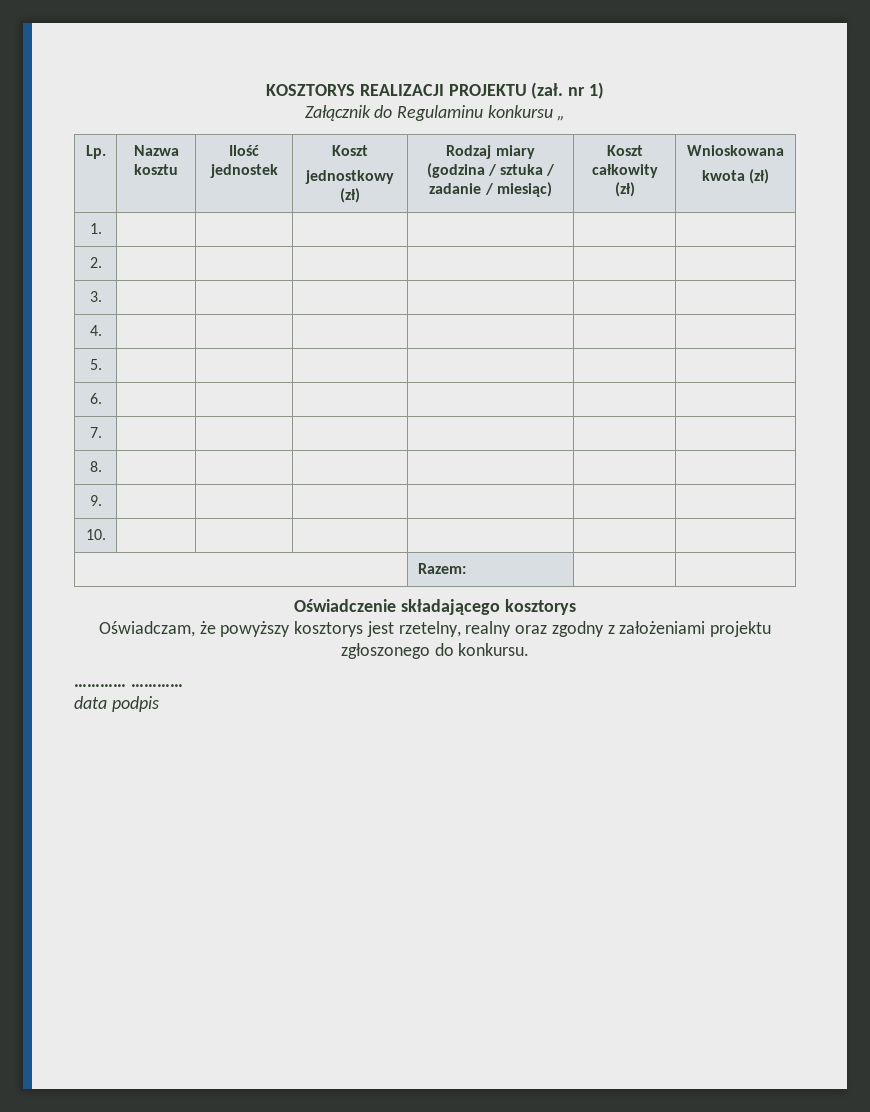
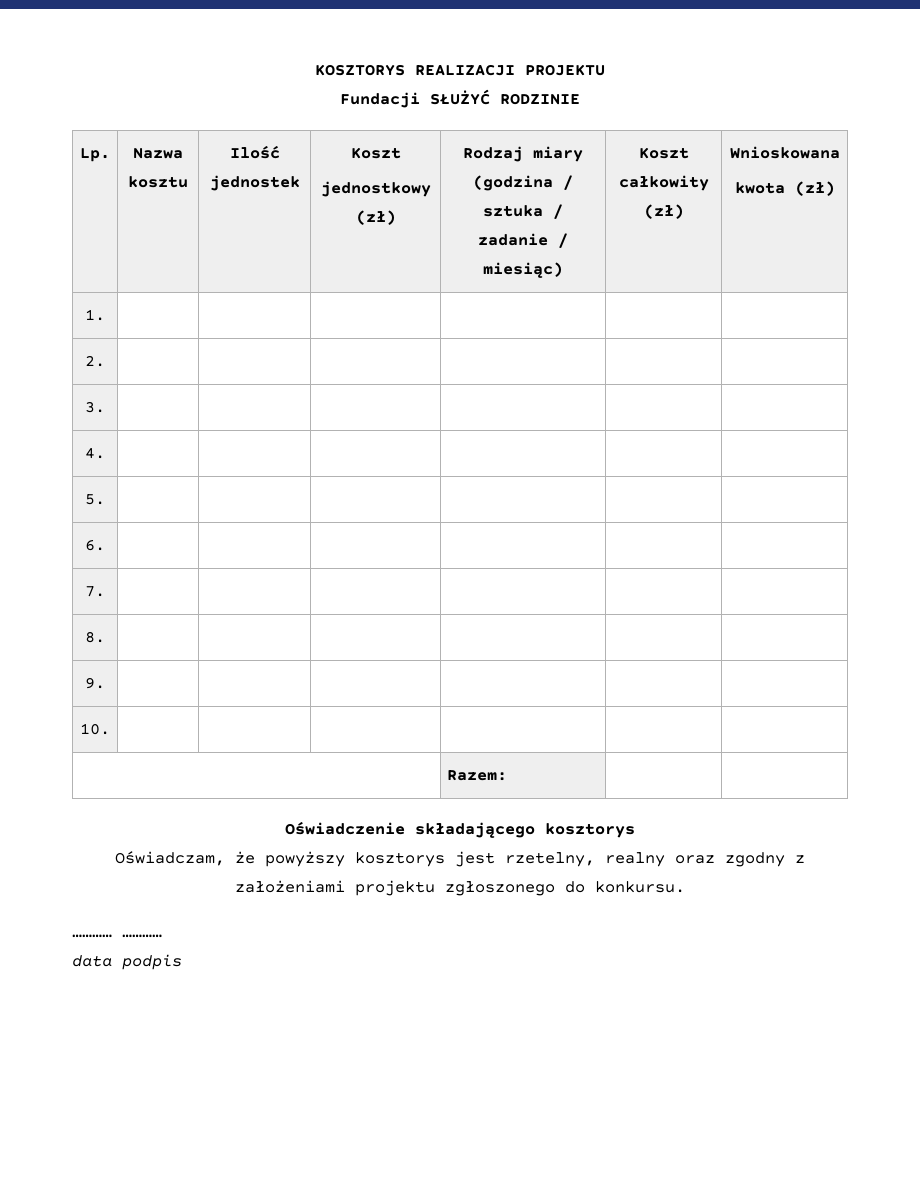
- KOSZTORYS REALIZACJI PROJEKTU (zał. nr 1)
- Załącznik do Regulaminu konkursu „
+ KOSZTORYS REALIZACJI PROJEKTU
+ Fundacji SŁUŻYĆ RODZINIE

